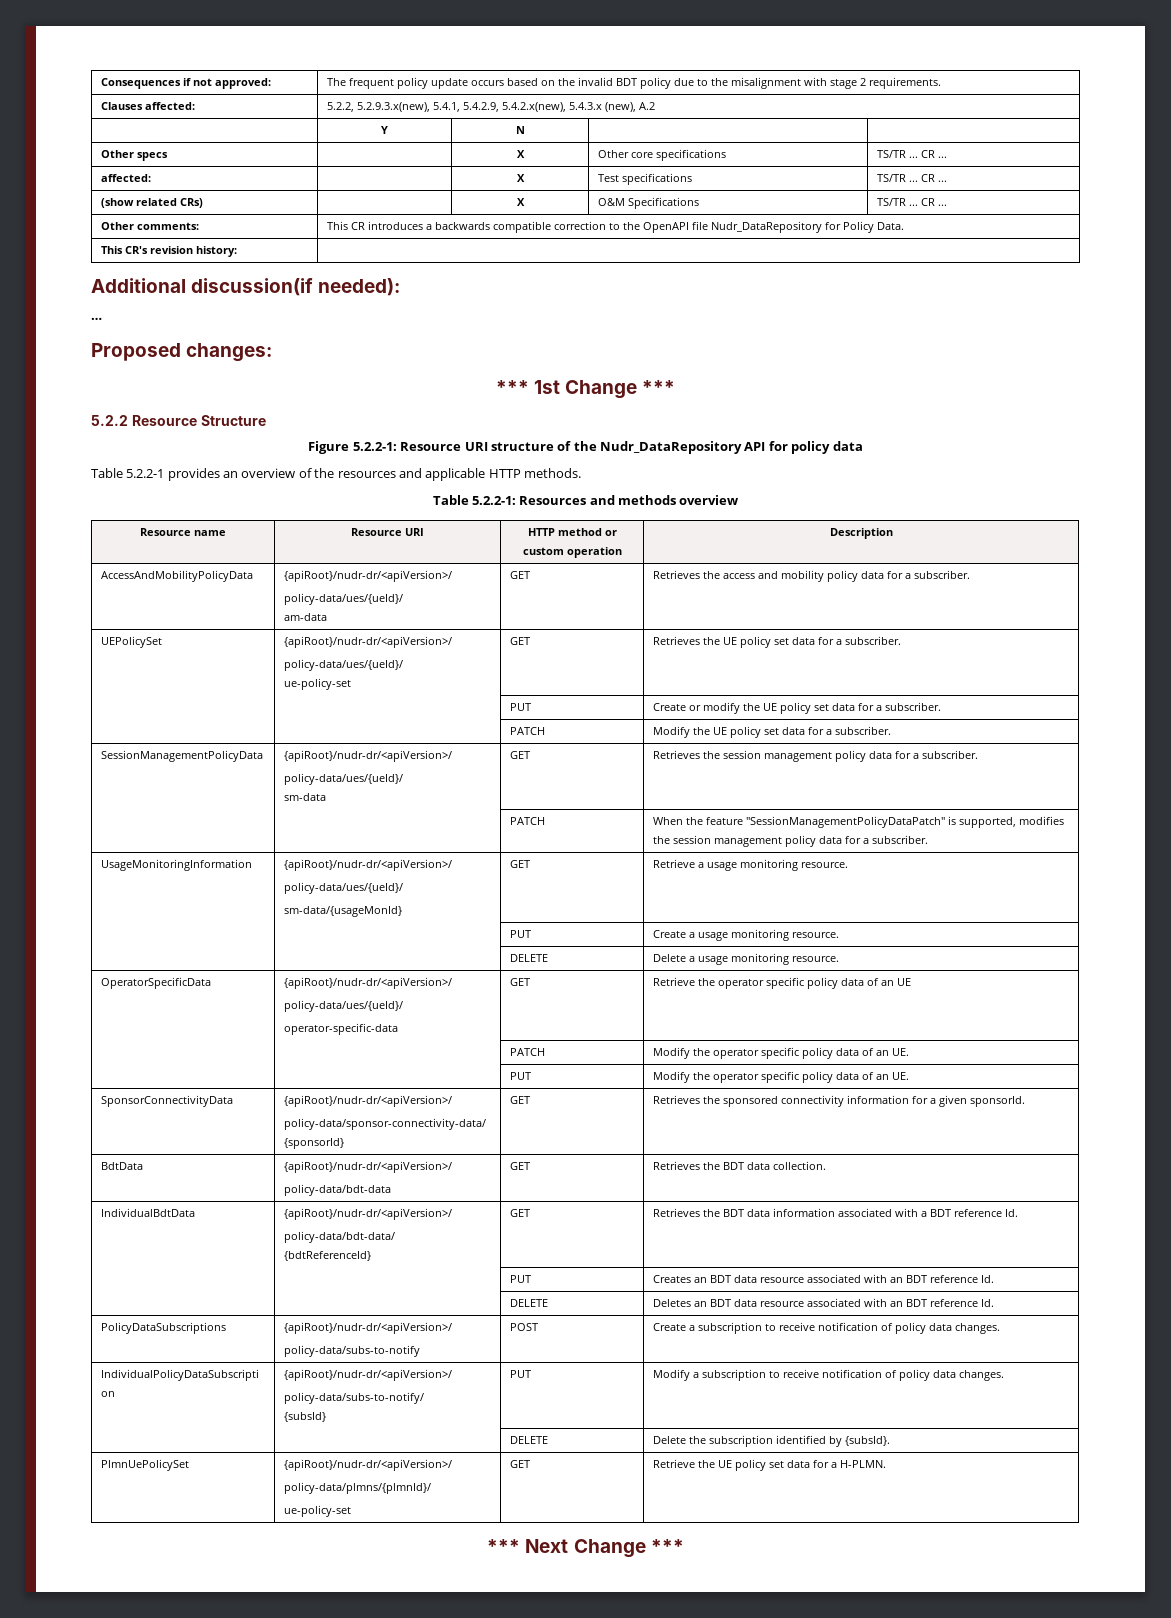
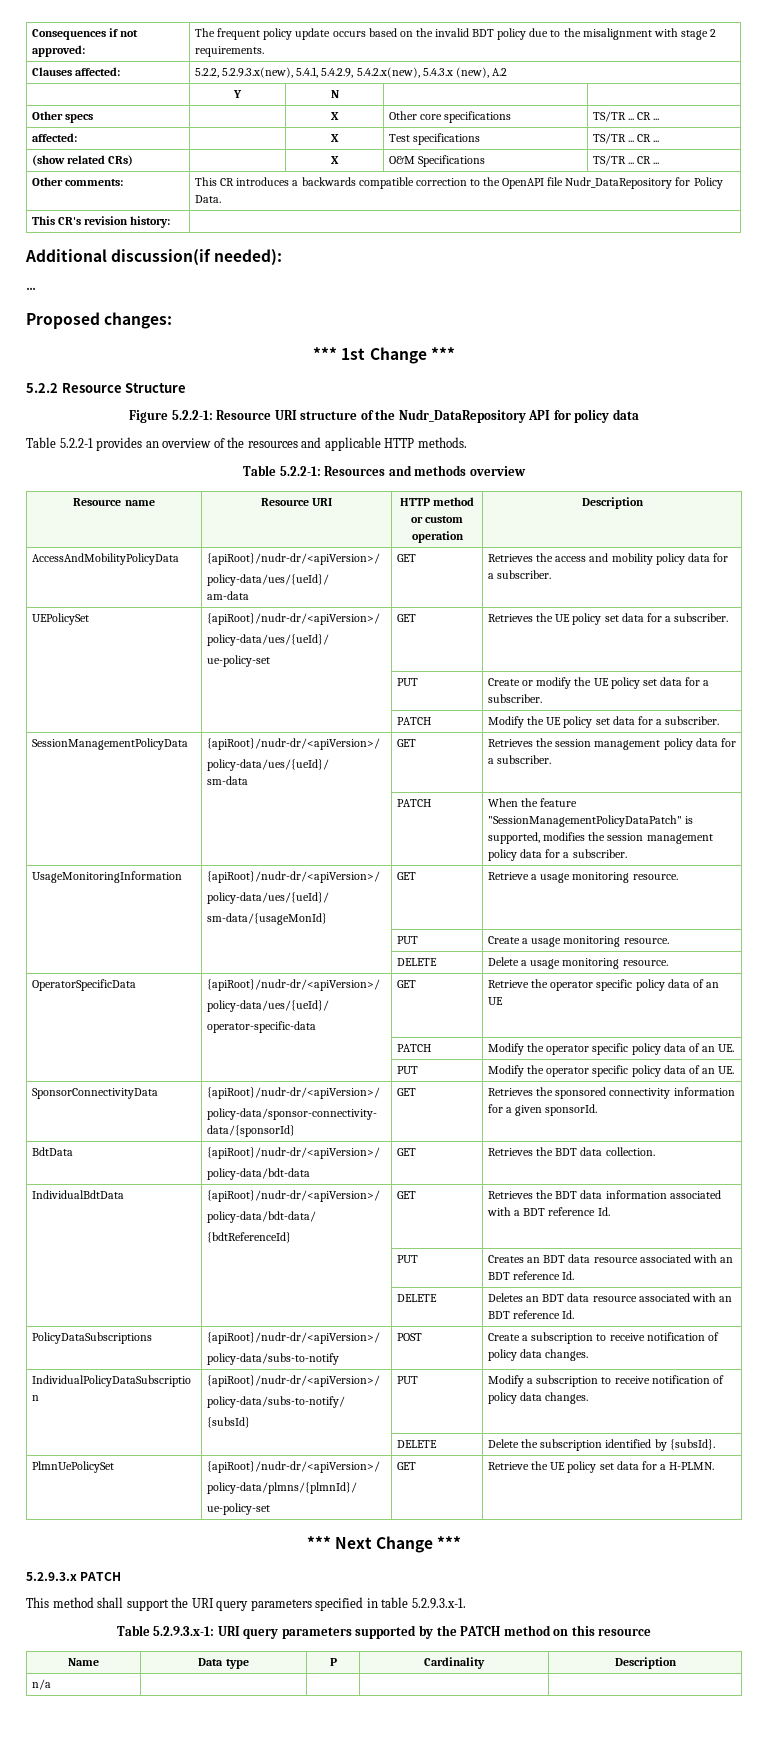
+ 5.2.9.3.x PATCH
+ This method shall support the URI query parameters specified in table 5.2.9.3.x-1.
+ Table 5.2.9.3.x-1: URI query parameters supported by the PATCH method on this resource
+ Name | Data type | P | Cardinality | Description
+ n/a | | | |

